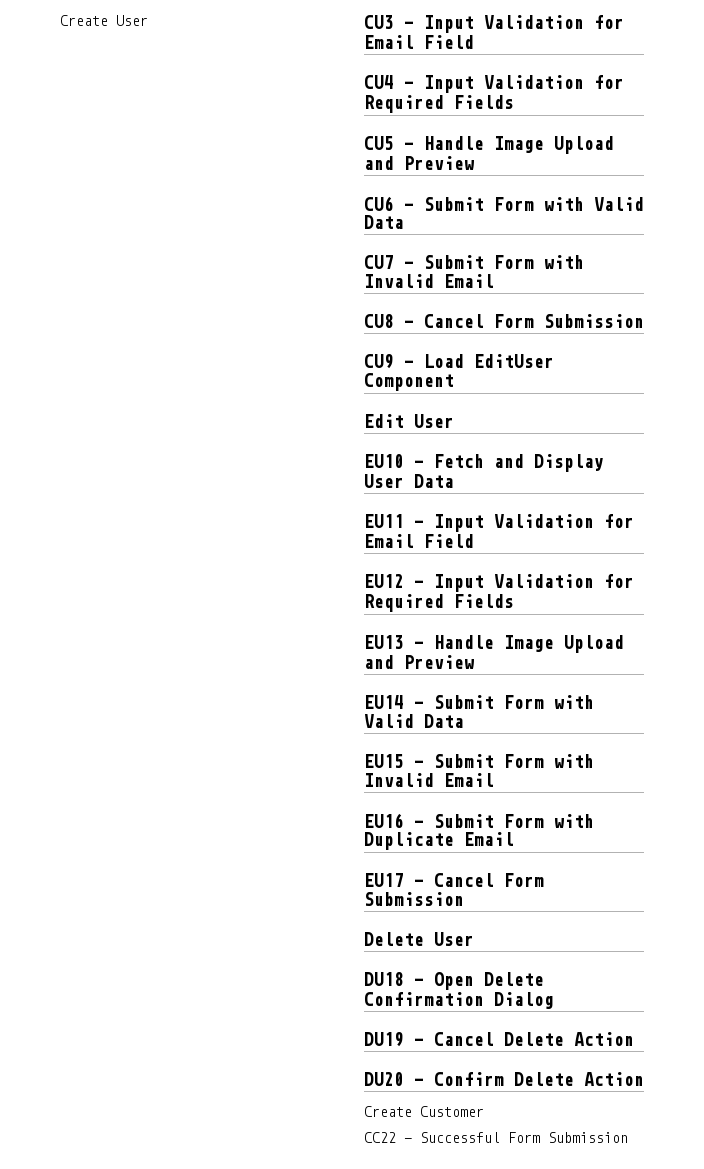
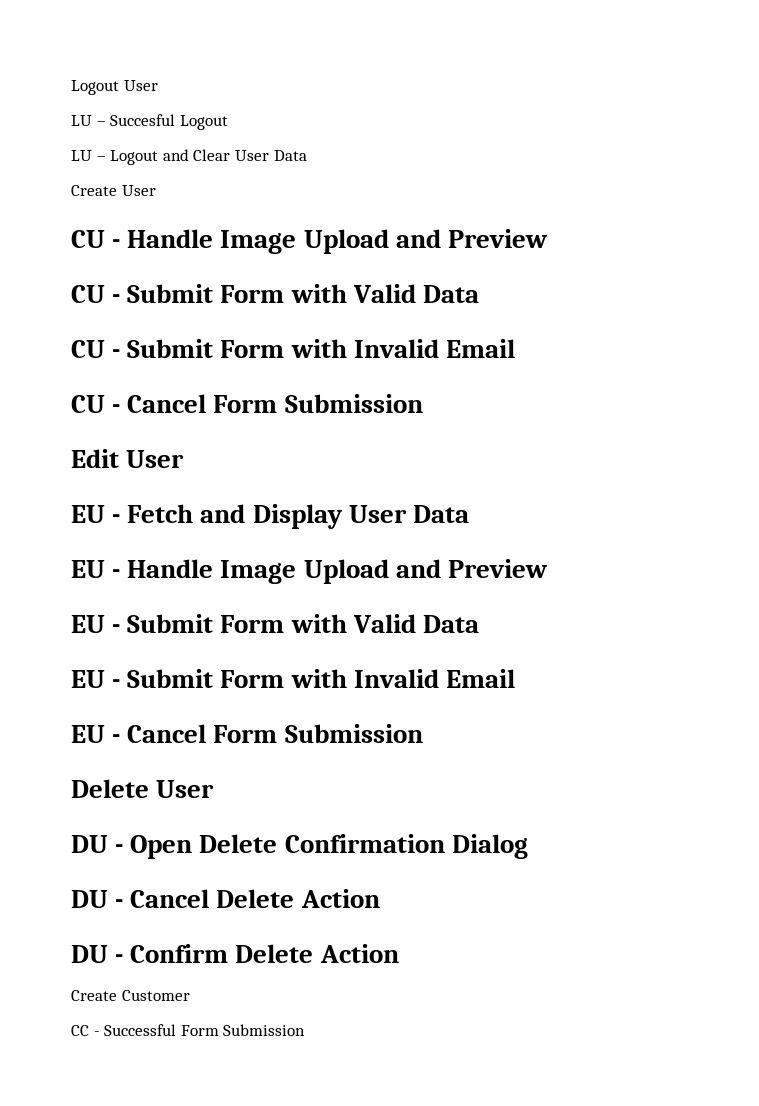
+ Logout User
+ LU – Succesful Logout
+ LU – Logout and Clear User Data
  Create User
- CU3 - Input Validation for Email Field
- CU4 - Input Validation for Required Fields
- CU5 - Handle Image Upload and Preview
- CU6 - Submit Form with Valid Data
- CU7 - Submit Form with Invalid Email
- CU8 - Cancel Form Submission
- CU9 - Load EditUser Component
+ CU - Handle Image Upload and Preview
+ CU - Submit Form with Valid Data
+ CU - Submit Form with Invalid Email
+ CU - Cancel Form Submission
- EU10 - Fetch and Display User Data
+ EU - Fetch and Display User Data
- EU11 - Input Validation for Email Field
- EU12 - Input Validation for Required Fields
- EU13 - Handle Image Upload and Preview
- EU14 - Submit Form with Valid Data
- EU15 - Submit Form with Invalid Email
- EU16 - Submit Form with Duplicate Email
- EU17 - Cancel Form Submission
+ EU - Handle Image Upload and Preview
+ EU - Submit Form with Valid Data
+ EU - Submit Form with Invalid Email
+ EU - Cancel Form Submission
- DU18 - Open Delete Confirmation Dialog
+ DU - Open Delete Confirmation Dialog
- DU19 - Cancel Delete Action
+ DU - Cancel Delete Action
- DU20 - Confirm Delete Action
+ DU - Confirm Delete Action
- CC22 - Successful Form Submission
+ CC - Successful Form Submission

